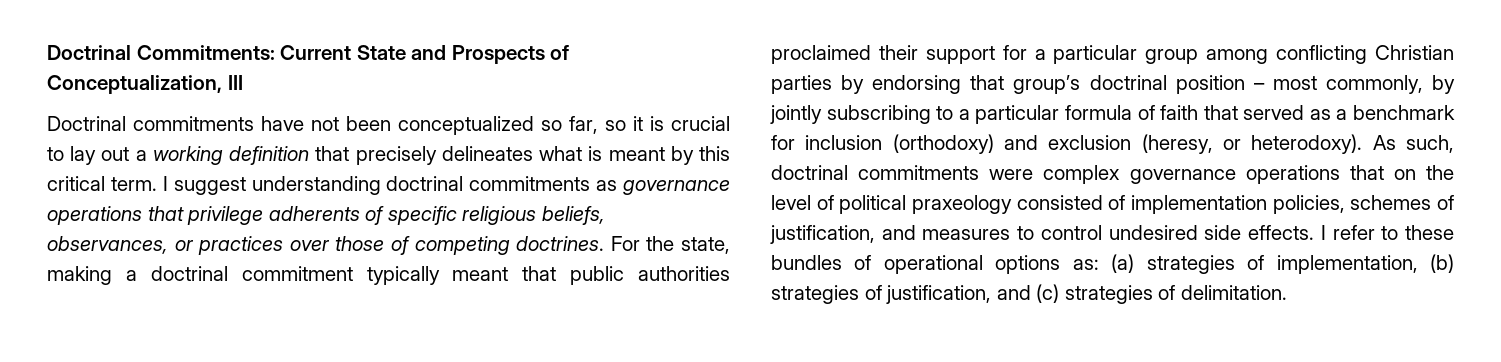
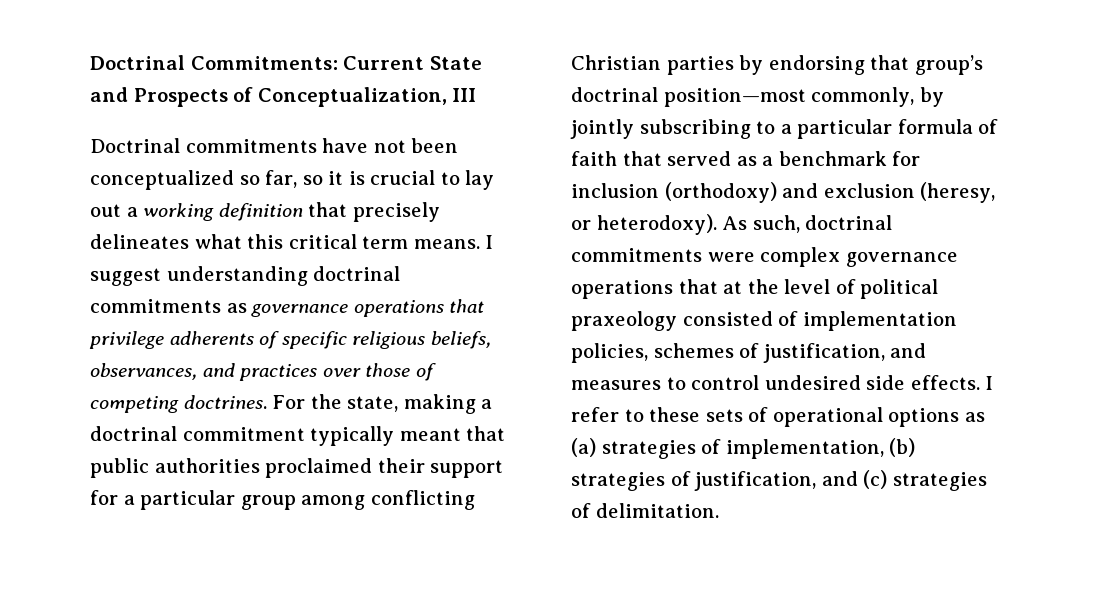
- Doctrinal commitments have not been conceptualized so far, so it is crucial to lay out a working definition that precisely delineates what is meant by this critical term.
+ Doctrinal commitments have not been conceptualized so far, so it is crucial to lay out a working definition that precisely delineates what this critical term means.
- I suggest understanding doctrinal commitments as governance operations that privilege adherents of specific religious beliefs, observances, or practices over those of competing doctrines.
+ I suggest understanding doctrinal commitments as governance operations that privilege adherents of specific religious beliefs, observances, and practices over those of competing doctrines.
- For the state, making a doctrinal commitment typically meant that public authorities proclaimed their support for a particular group among conflicting Christian parties by endorsing that group’s doctrinal position – most commonly, by jointly subscribing to a particular formula of faith that served as a benchmark for inclusion (orthodoxy) and exclusion (heresy, or heterodoxy).
+ For the state, making a doctrinal commitment typically meant that public authorities proclaimed their support for a particular group among conflicting Christian parties by endorsing that group’s doctrinal position—most commonly, by jointly subscribing to a particular formula of faith that served as a benchmark for inclusion (orthodoxy) and exclusion (heresy, or heterodoxy).
- As such, doctrinal commitments were complex governance operations that on the level of political praxeology consisted of implementation policies, schemes of justification, and measures to control undesired side effects.
+ As such, doctrinal commitments were complex governance operations that at the level of political praxeology consisted of implementation policies, schemes of justification, and measures to control undesired side effects.
- I refer to these bundles of operational options as: (a) strategies of implementation, (b) strategies of justification, and (c) strategies of delimitation.
+ I refer to these sets of operational options as (a) strategies of implementation, (b) strategies of justification, and (c) strategies of delimitation.

